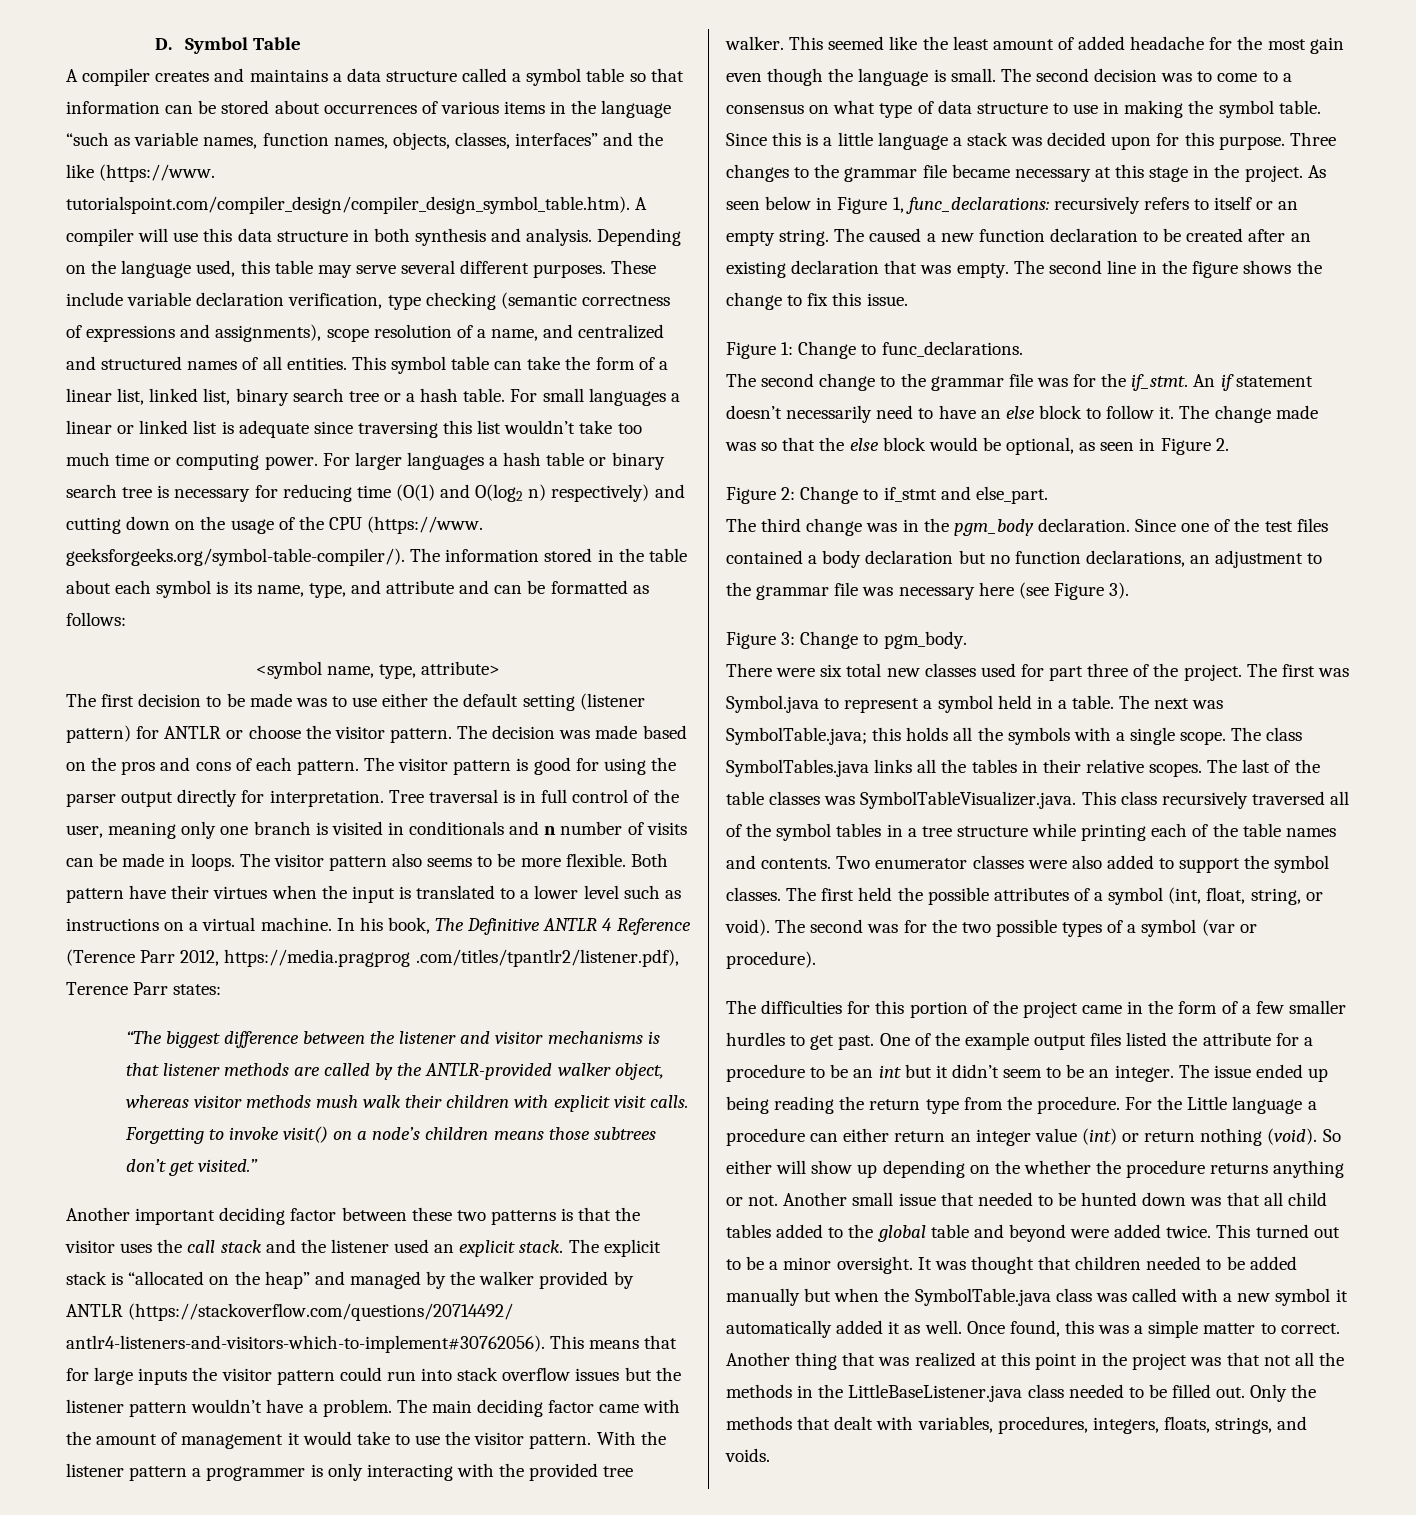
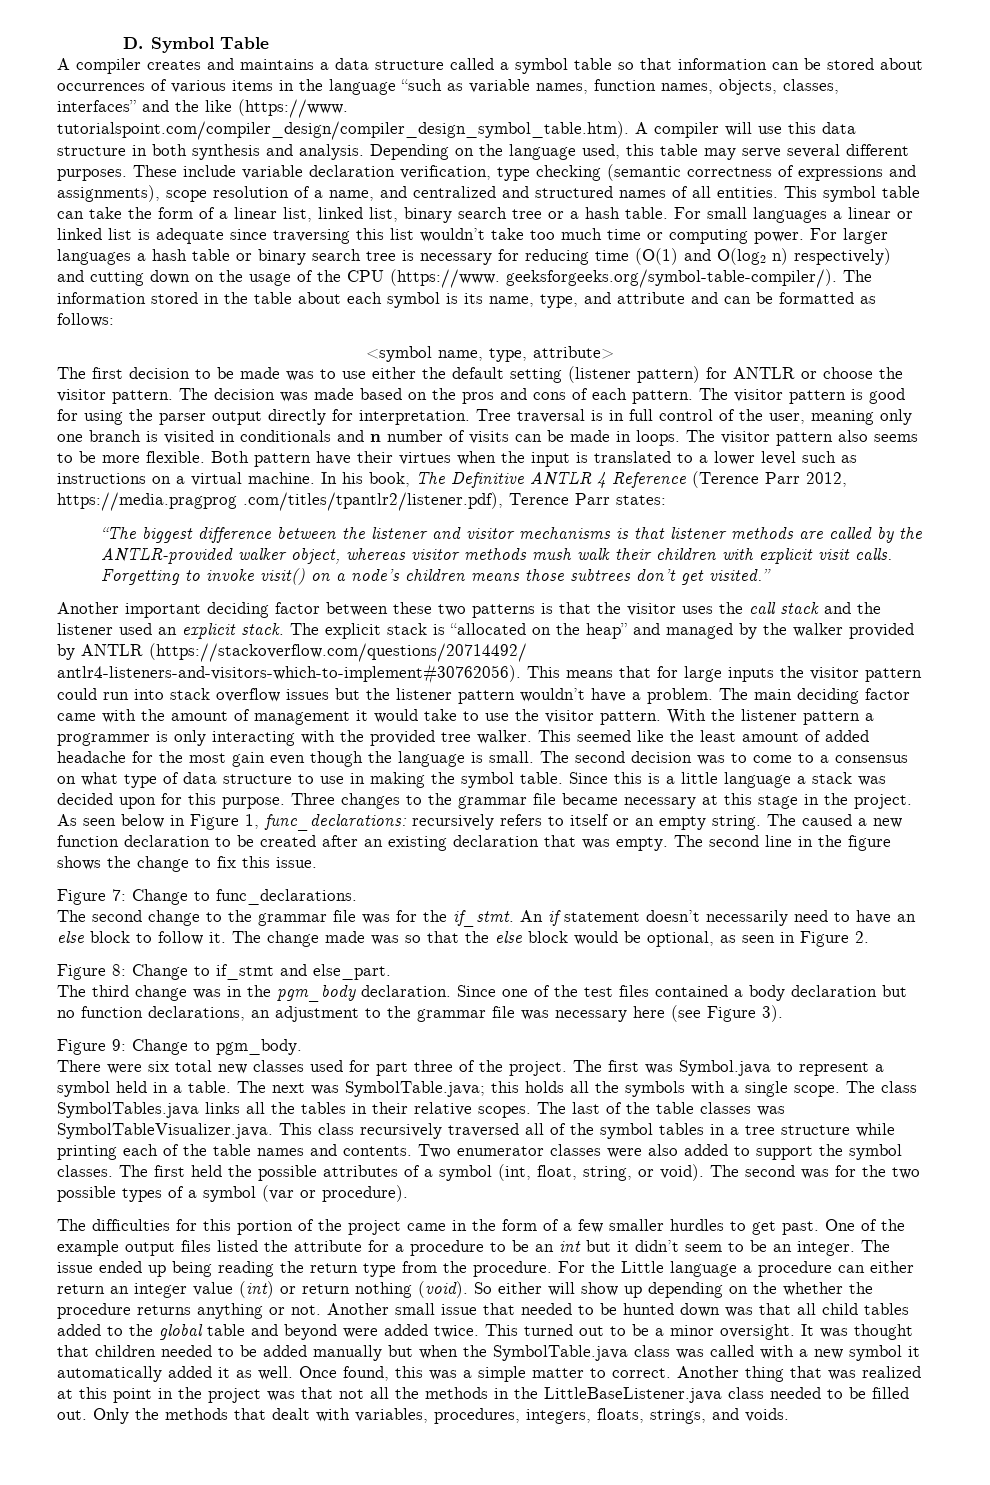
- Figure 1: Change to func_declarations.
+ Figure 7: Change to func_declarations.
- Figure 2: Change to if_stmt and else_part.
+ Figure 8: Change to if_stmt and else_part.
- Figure 3: Change to pgm_body.
+ Figure 9: Change to pgm_body.

